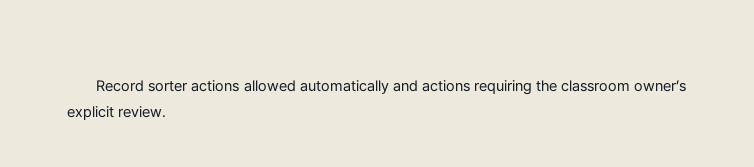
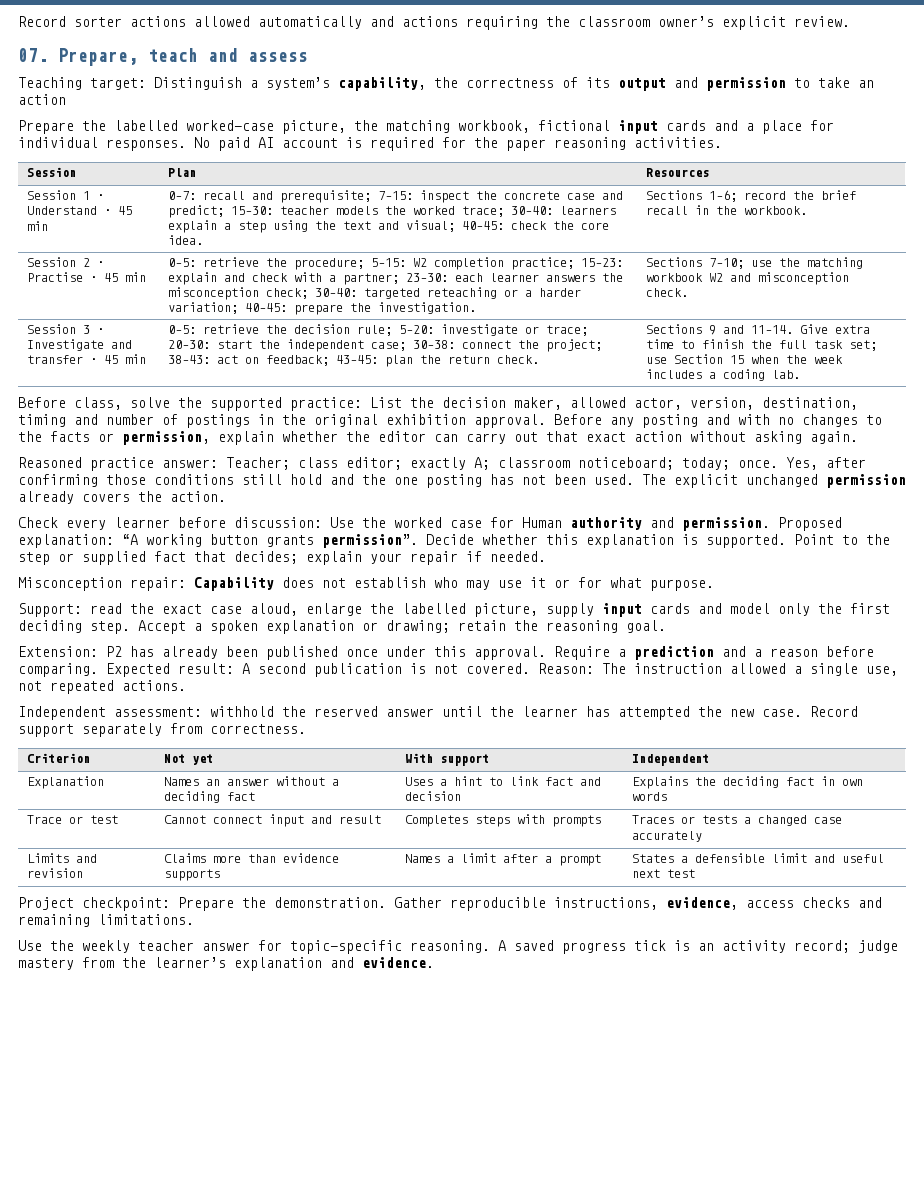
+ 07. Prepare, teach and assess
+ Teaching target: Distinguish a system’s capability, the correctness of its output and permission to take an action
+ Prepare the labelled worked-case picture, the matching workbook, fictional input cards and a place for individual responses. No paid AI account is required for the paper reasoning activities.
+ Session | Plan | Resources
+ Session 1 · Understand · 45 min | 0–7: recall and prerequisite; 7–15: inspect the concrete case and predict; 15–30: teacher models the worked trace; 30–40: learners explain a step using the text and visual; 40–45: check the core idea. | Sections 1–6; record the brief recall in the workbook.
+ Session 2 · Practise · 45 min | 0–5: retrieve the procedure; 5–15: W2 completion practice; 15–23: explain and check with a partner; 23–30: each learner answers the misconception check; 30–40: targeted reteaching or a harder variation; 40–45: prepare the investigation. | Sections 7–10; use the matching workbook W2 and misconception check.
+ Session 3 · Investigate and transfer · 45 min | 0–5: retrieve the decision rule; 5–20: investigate or trace; 20–30: start the independent case; 30–38: connect the project; 38–43: act on feedback; 43–45: plan the return check. | Sections 9 and 11–14. Give extra time to finish the full task set; use Section 15 when the week includes a coding lab.
+ Before class, solve the supported practice: List the decision maker, allowed actor, version, destination, timing and number of postings in the original exhibition approval. Before any posting and with no changes to the facts or permission, explain whether the editor can carry out that exact action without asking again.
+ Reasoned practice answer: Teacher; class editor; exactly A; classroom noticeboard; today; once. Yes, after confirming those conditions still hold and the one posting has not been used. The explicit unchanged permission already covers the action.
+ Check every learner before discussion: Use the worked case for Human authority and permission. Proposed explanation: “A working button grants permission”. Decide whether this explanation is supported. Point to the step or supplied fact that decides; explain your repair if needed.
+ Misconception repair: Capability does not establish who may use it or for what purpose.
+ Support: read the exact case aloud, enlarge the labelled picture, supply input cards and model only the first deciding step. Accept a spoken explanation or drawing; retain the reasoning goal.
+ Extension: P2 has already been published once under this approval. Require a prediction and a reason before comparing. Expected result: A second publication is not covered. Reason: The instruction allowed a single use, not repeated actions.
+ Independent assessment: withhold the reserved answer until the learner has attempted the new case. Record support separately from correctness.
+ Criterion | Not yet | With support | Independent
+ Explanation | Names an answer without a deciding fact | Uses a hint to link fact and decision | Explains the deciding fact in own words
+ Trace or test | Cannot connect input and result | Completes steps with prompts | Traces or tests a changed case accurately
+ Limits and revision | Claims more than evidence supports | Names a limit after a prompt | States a defensible limit and useful next test
+ Project checkpoint: Prepare the demonstration. Gather reproducible instructions, evidence, access checks and remaining limitations.
+ Use the weekly teacher answer for topic-specific reasoning. A saved progress tick is an activity record; judge mastery from the learner’s explanation and evidence.

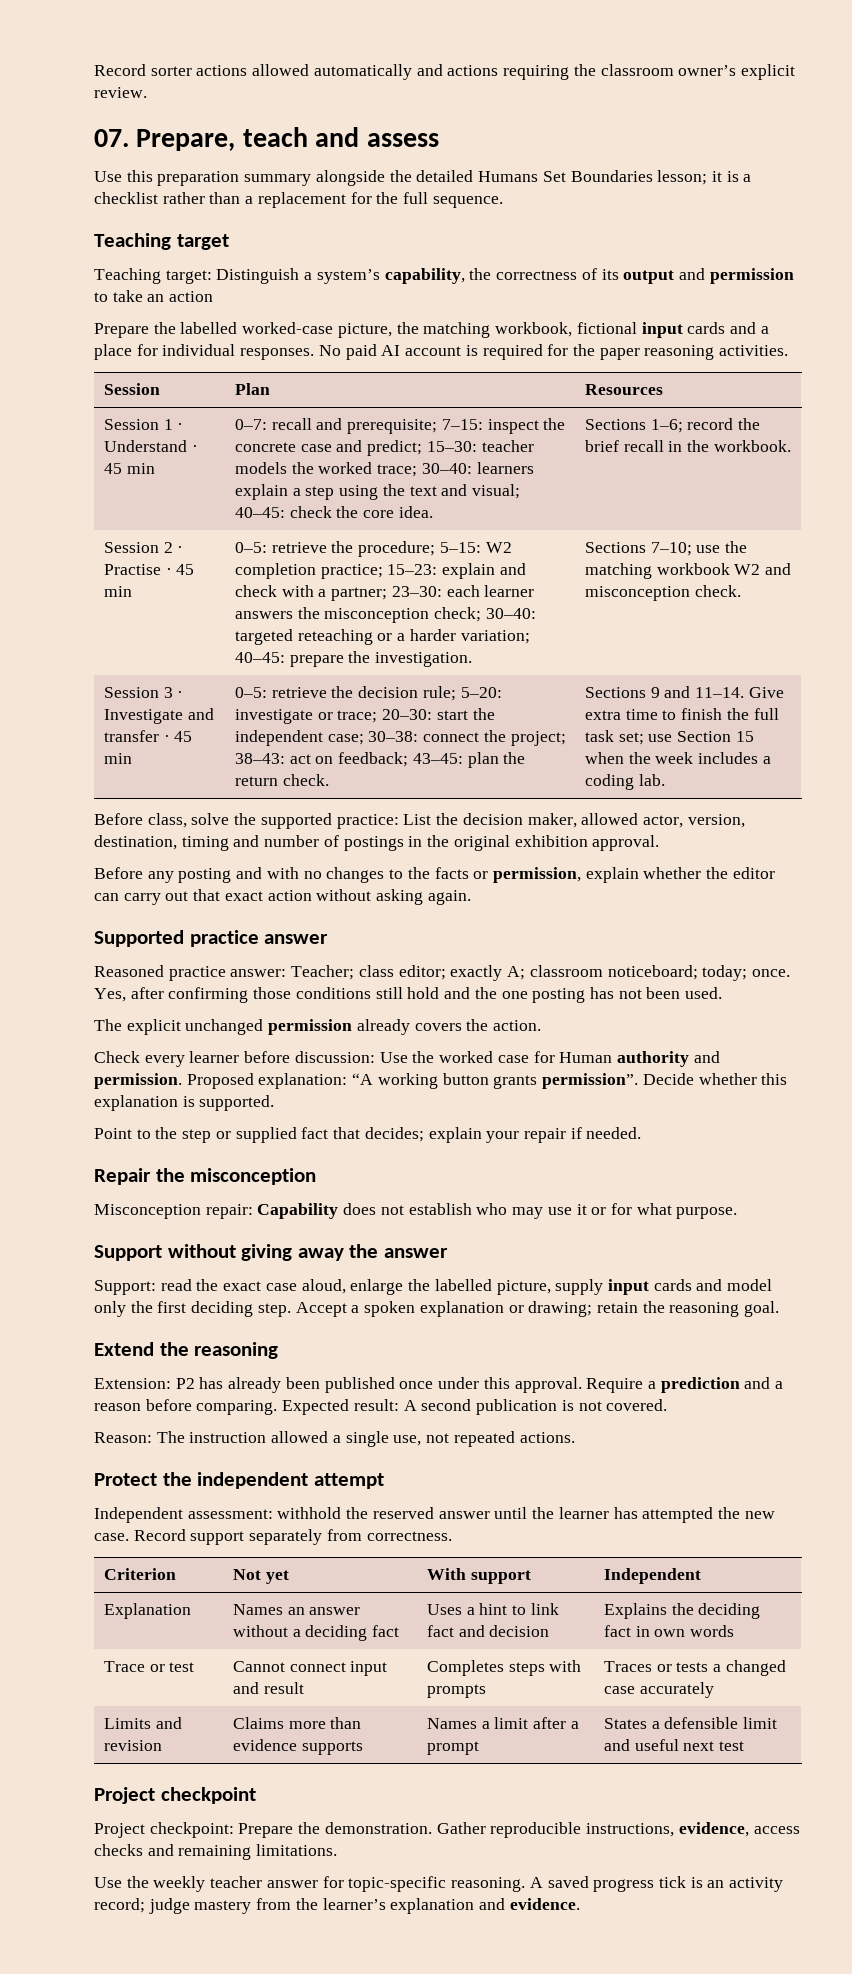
+ Use this preparation summary alongside the detailed Humans Set Boundaries lesson; it is a checklist rather than a replacement for the full sequence.
+ Teaching target
- Before class, solve the supported practice: List the decision maker, allowed actor, version, destination, timing and number of postings in the original exhibition approval. Before any posting and with no changes to the facts or permission, explain whether the editor can carry out that exact action without asking again.
+ Before class, solve the supported practice: List the decision maker, allowed actor, version, destination, timing and number of postings in the original exhibition approval.
+ Before any posting and with no changes to the facts or permission, explain whether the editor can carry out that exact action without asking again.
+ Supported practice answer
- Yes, after confirming those conditions still hold and the one posting has not been used. The explicit unchanged permission already covers the action.
+ Yes, after confirming those conditions still hold and the one posting has not been used.
+ The explicit unchanged permission already covers the action.
- Decide whether this explanation is supported. Point to the step or supplied fact that decides; explain your repair if needed.
+ Decide whether this explanation is supported.
+ Point to the step or supplied fact that decides; explain your repair if needed.
+ Repair the misconception
+ Support without giving away the answer
+ Extend the reasoning
- Expected result: A second publication is not covered. Reason: The instruction allowed a single use, not repeated actions.
+ Expected result: A second publication is not covered.
+ Reason: The instruction allowed a single use, not repeated actions.
+ Protect the independent attempt
+ Project checkpoint

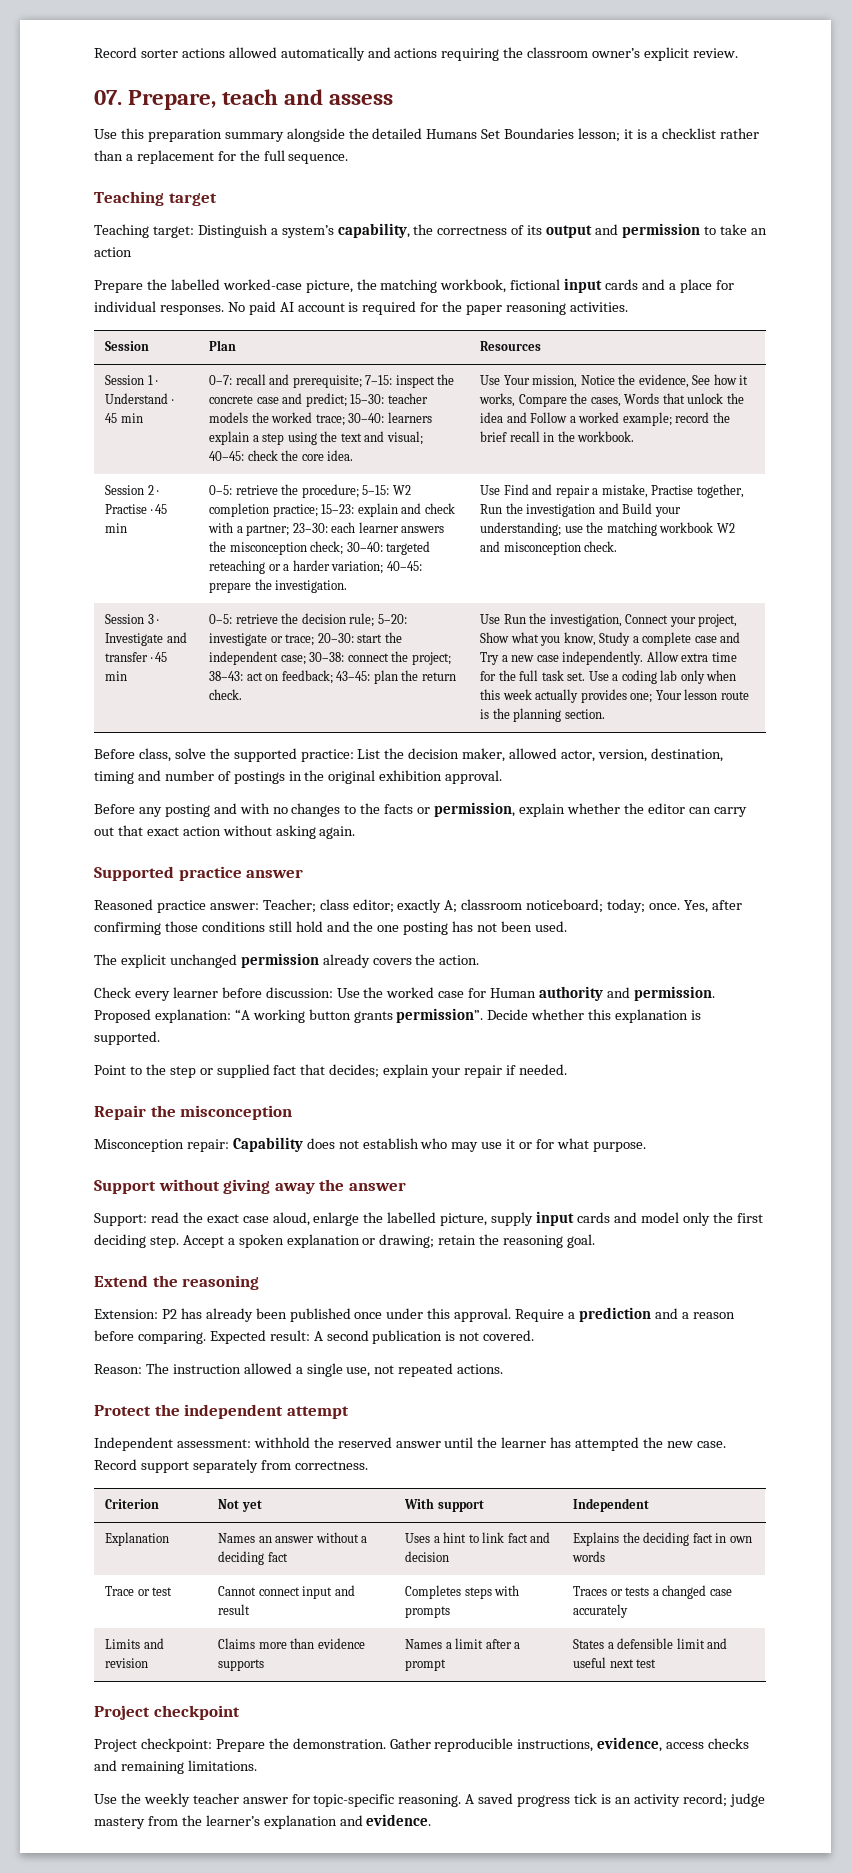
- Sections 1–6; record the brief recall in the workbook.
+ Use Your mission, Notice the evidence, See how it works, Compare the cases, Words that unlock the idea and Follow a worked example; record the brief recall in the workbook.
- Sections 7–10; use the matching workbook W2 and misconception check.
+ Use Find and repair a mistake, Practise together, Run the investigation and Build your understanding; use the matching workbook W2 and misconception check.
- Sections 9 and 11–14. Give extra time to finish the full task set; use Section 15 when the week includes a coding lab.
+ Use Run the investigation, Connect your project, Show what you know, Study a complete case and Try a new case independently. Allow extra time for the full task set. Use a coding lab only when this week actually provides one; Your lesson route is the planning section.

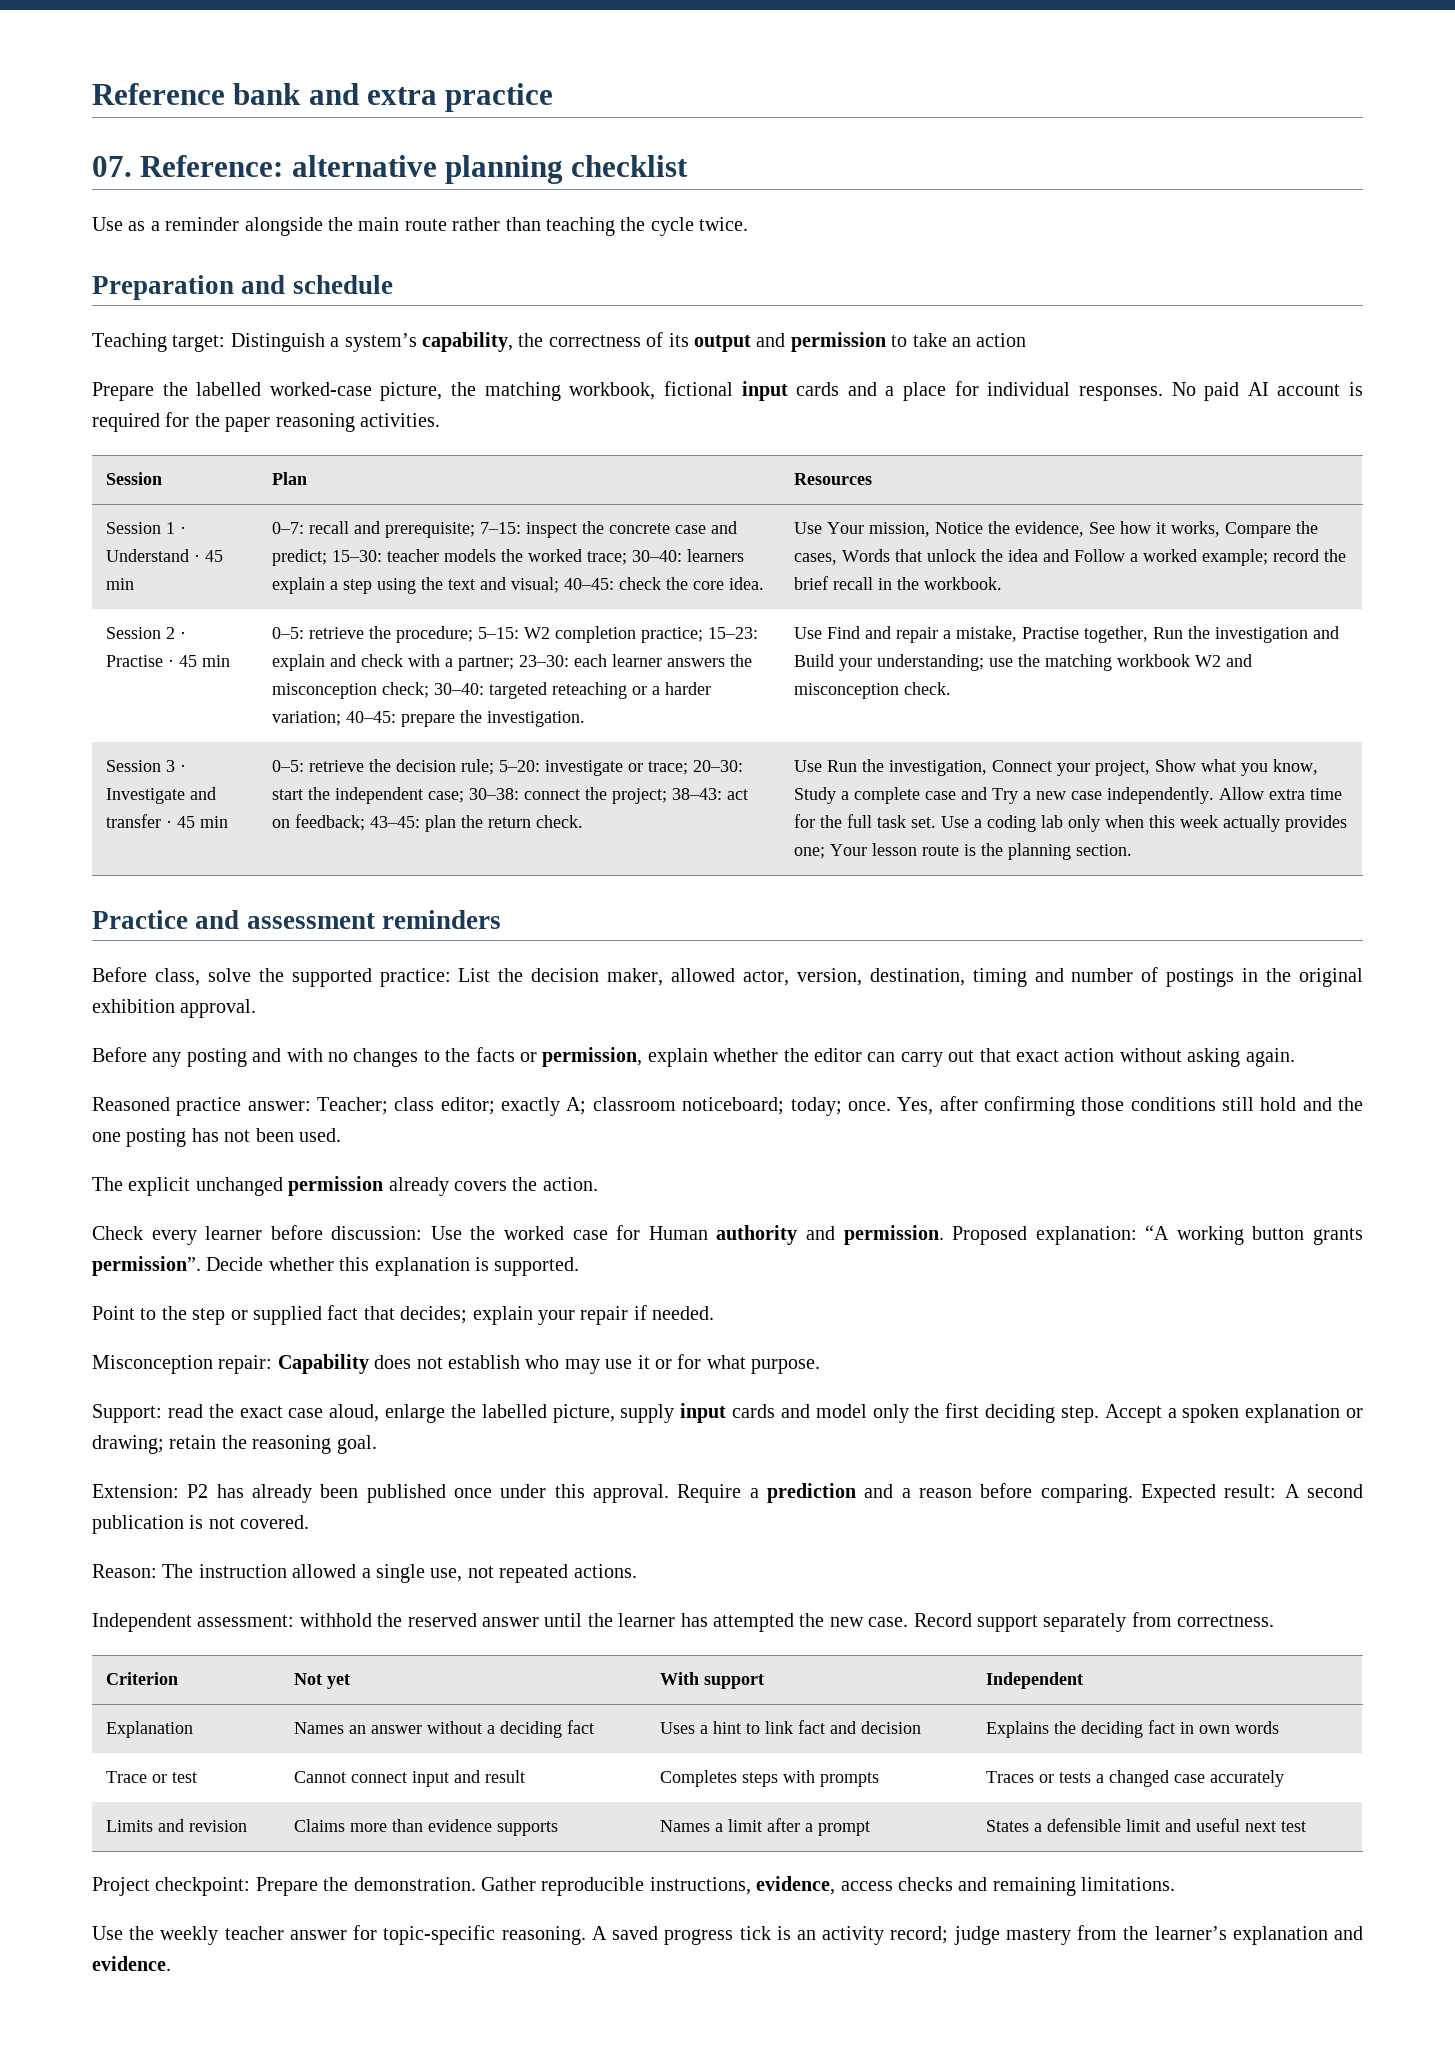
- Record sorter actions allowed automatically and actions requiring the classroom owner’s explicit review.
- 07. Prepare, teach and assess
- Use this preparation summary alongside the detailed Humans Set Boundaries lesson; it is a checklist rather than a replacement for the full sequence.
- Teaching target
+ Reference bank and extra practice
+ 07. Reference: alternative planning checklist
+ Use as a reminder alongside the main route rather than teaching the cycle twice.
+ Preparation and schedule
+ Practice and assessment reminders
- Supported practice answer
- Repair the misconception
- Support without giving away the answer
- Extend the reasoning
- Protect the independent attempt
- Project checkpoint

